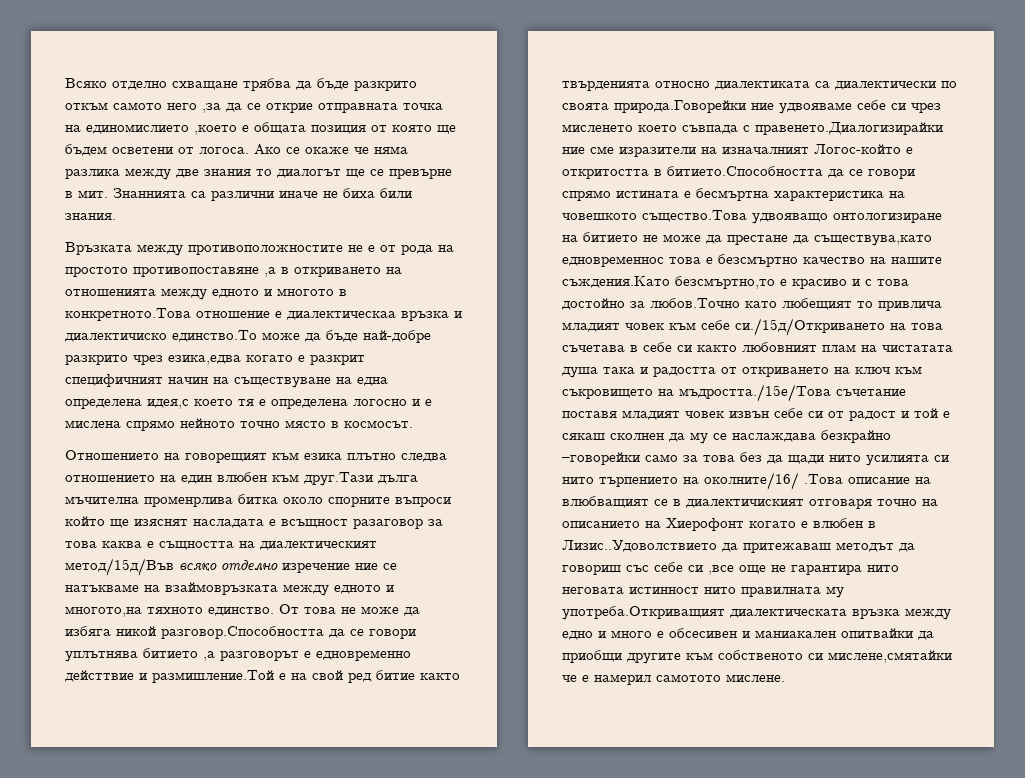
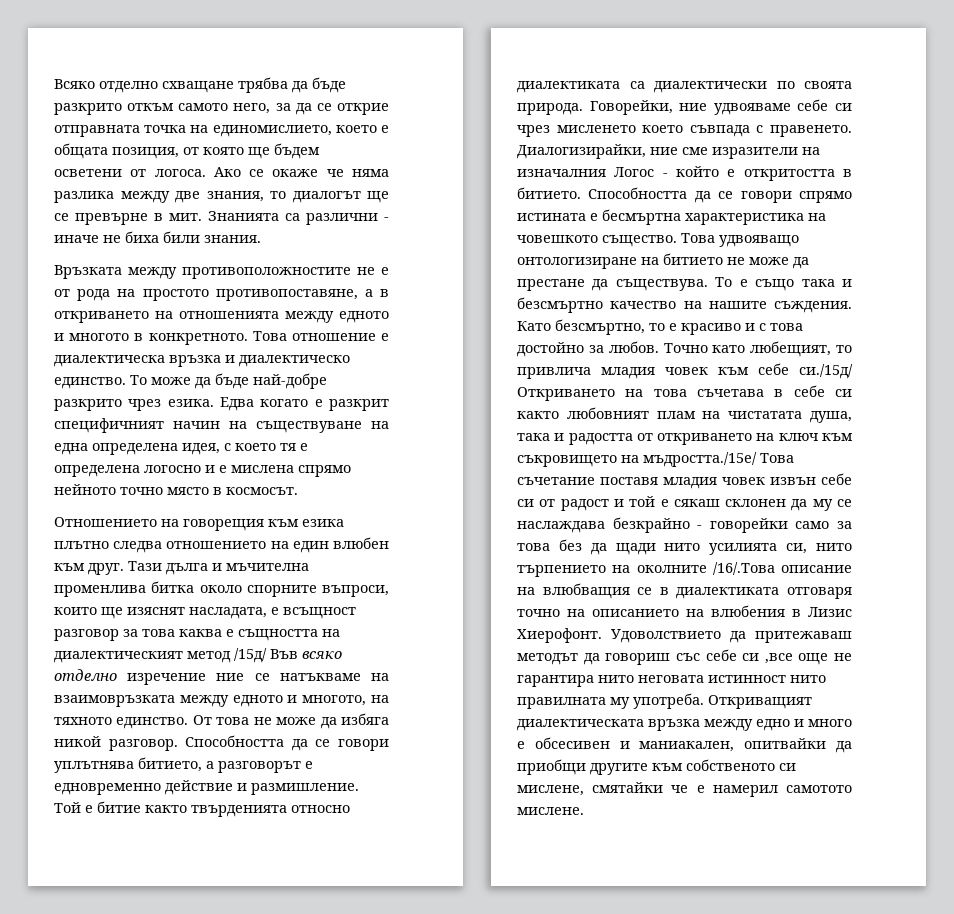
- Всяко отделно схващане трябва да бъде разкрито откъм самото него ,за да се открие отправната точка на единомислието ,което е общата позиция от която ще бъдем осветени от логоса.
+ Всяко отделно схващане трябва да бъде разкрито откъм самото него, за да се открие отправната точка на единомислието, което е общата позиция, от която ще бъдем осветени от логоса.
- Ако се окаже че няма разлика между две знания то диалогът ще се превърне в мит.
+ Ако се окаже че няма разлика между две знания, то диалогът ще се превърне в мит.
- Знаннията са различни иначе не биха били знания.
+ Знанията са различни - иначе не биха били знания.
- Връзката между противоположностите не е от рода на простото противопоставяне ,а в откриването на отношенията между едното и многото в конкретното.Това отношение е диалектическаа връзка и диалектичиско единство.То може да бъде най-добре разкрито чрез езика,едва когато е разкрит специфичният начин на съществуване на една определена идея,с което тя е определена логосно и е мислена спрямо нейното точно място в космосът.
+ Връзката между противоположностите не е от рода на простото противопоставяне, а в откриването на отношенията между едното и многото в конкретното. Това отношение е диалектическа връзка и диалектическо единство. То може да бъде най-добре разкрито чрез езика. Едва когато е разкрит специфичният начин на съществуване на една определена идея, с което тя е определена логосно и е мислена спрямо нейното точно място в космосът.
- Отношението на говорещият към езика плътно следва отношението на един влюбен към друг.Тази дълга мъчителна променрлива битка около спорните въпроси който ще изяснят насладата е всъщност разаговор за това каква е същността на диалектическият метод/15д/Във всяко отделно изречение ние се натъкваме на взаймовръзката между едното и многото,на тяхното единство.
+ Отношението на говорещия към езика плътно следва отношението на един влюбен към друг. Тази дълга и мъчителна променлива битка около спорните въпроси, които ще изяснят насладата, е всъщност разговор за това каква е същността на диалектическият метод /15д/ Във всяко отделно изречение ние се натъкваме на взаимовръзката между едното и многото, на тяхното единство.
- От това не може да избяга никой разговор.Способността да се говори уплътнява битието ,а разговорът е едновременно дейсттвие и размишление.Той е на свой ред битие както твърденията относно диалектиката са диалектически по своята природа.Говорейки ние удвояваме себе си чрез мисленето което съвпада с правенето.Диалогизирайки ние сме изразители на изначалният Логос-който е откритостта в битието.Способността да се говори спрямо истината е бесмъртна характеристика на човешкото същество.Това удвояващо онтологизиране на битието не може да престане да съществува,като едновременнос това е безсмъртно качество на нашите съждения.Като безсмъртно,то е красиво и с това достойно за любов.Точно като любещият то привлича младият човек към себе си./15д/Откриването на това съчетава в себе си както любовният плам на чистатата душа така и радостта от откриването на ключ към съкровището на мъдростта./15е/Това съчетание поставя младият човек извън себе си от радост и той е сякаш сколнен да му се наслаждава безкрайно –говорейки само за това без да щади нито усилията си нито търпението на околните/16/ .Това описание на влюбващият се в диалектичиският отговаря точно на описанието на Хиерофонт когато е влюбен в Лизис..Удоволствието да притежаваш методът да говориш със себе си ,все още не гарантира нито неговата истинност нито правилната му употреба.Откриващият диалектическата връзка между едно и много е обсесивен и маниакален опитвайки да приобщи другите към собственото си мислене,смятайки че е намерил самотото мислене.
+ От това не може да избяга никой разговор. Способността да се говори уплътнява битието, а разговорът е едновременно действие и размишление. Той е битие както твърденията относно диалектиката са диалектически по своята природа. Говорейки, ние удвояваме себе си чрез мисленето което съвпада с правенето. Диалогизирайки, ние сме изразители на изначалния Логос - който е откритостта в битието. Способността да се говори спрямо истината е бесмъртна характеристика на човешкото същество. Това удвояващо онтологизиране на битието не може да престане да съществува. То е също така и безсмъртно качество на нашите съждения. Като безсмъртно, то е красиво и с това достойно за любов. Точно като любещият, то привлича младия човек към себе си./15д/ Откриването на това съчетава в себе си както любовният плам на чистатата душа, така и радостта от откриването на ключ към съкровището на мъдростта./15е/ Това съчетание поставя младия човек извън себе си от радост и той е сякаш склонен да му се наслаждава безкрайно - говорейки само за това без да щади нито усилията си, нито търпението на околните /16/.Това описание на влюбващия се в диалектиката отговаря точно на описанието на влюбения в Лизис Хиерофонт. Удоволствието да притежаваш методът да говориш със себе си ,все още не гарантира нито неговата истинност нито правилната му употреба. Откриващият диалектическата връзка между едно и много е обсесивен и маниакален, опитвайки да приобщи другите към собственото си мислене, смятайки че е намерил самотото мислене.

